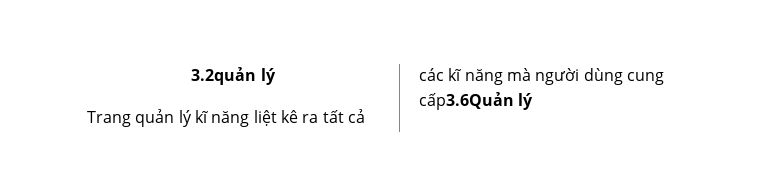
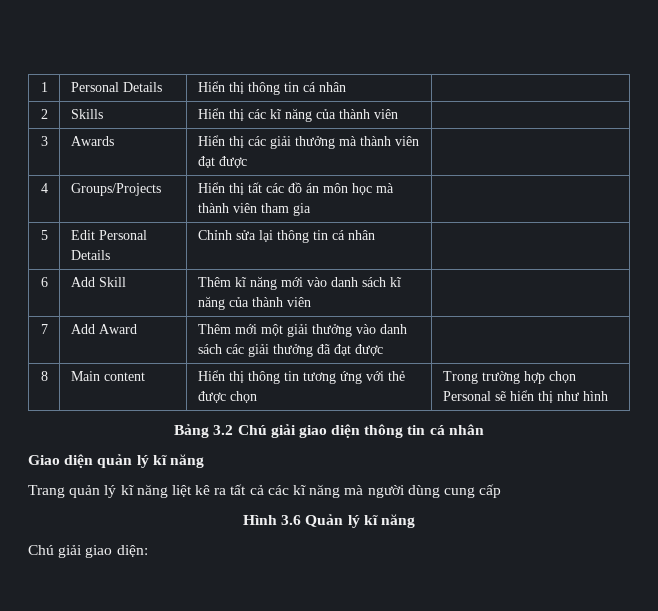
- 3.2quản lý
+ 1 | Personal Details | Hiển thị thông tin cá nhân |
+ 2 | Skills | Hiển thị các kĩ năng của thành viên |
+ 3 | Awards | Hiển thị các giải thưởng mà thành viên đạt được |
+ 4 | Groups/Projects | Hiển thị tất các đồ án môn học mà thành viên tham gia |
+ 5 | Edit Personal Details | Chỉnh sửa lại thông tin cá nhân |
+ 6 | Add Skill | Thêm kĩ năng mới vào danh sách kĩ năng của thành viên |
+ 7 | Add Award | Thêm mới một giải thưởng vào danh sách các giải thưởng đã đạt được |
+ 8 | Main content | Hiển thị thông tin tương ứng với thẻ được chọn | Trong trường hợp chọn Personal sẽ hiển thị như hình
+ Bảng 3.2 Chú giải giao diện thông tin cá nhân
+ Giao diện quản lý kĩ năng
- Trang quản lý kĩ năng liệt kê ra tất cả các kĩ năng mà người dùng cung cấp3.6Quản lý
+ Trang quản lý kĩ năng liệt kê ra tất cả các kĩ năng mà người dùng cung cấp
+ Hình 3.6 Quản lý kĩ năng
+ Chú giải giao diện:

